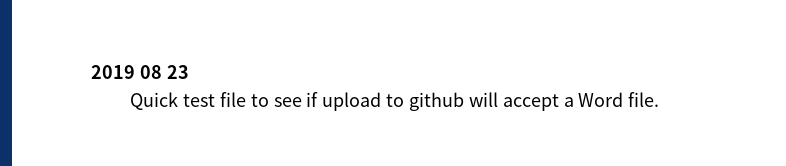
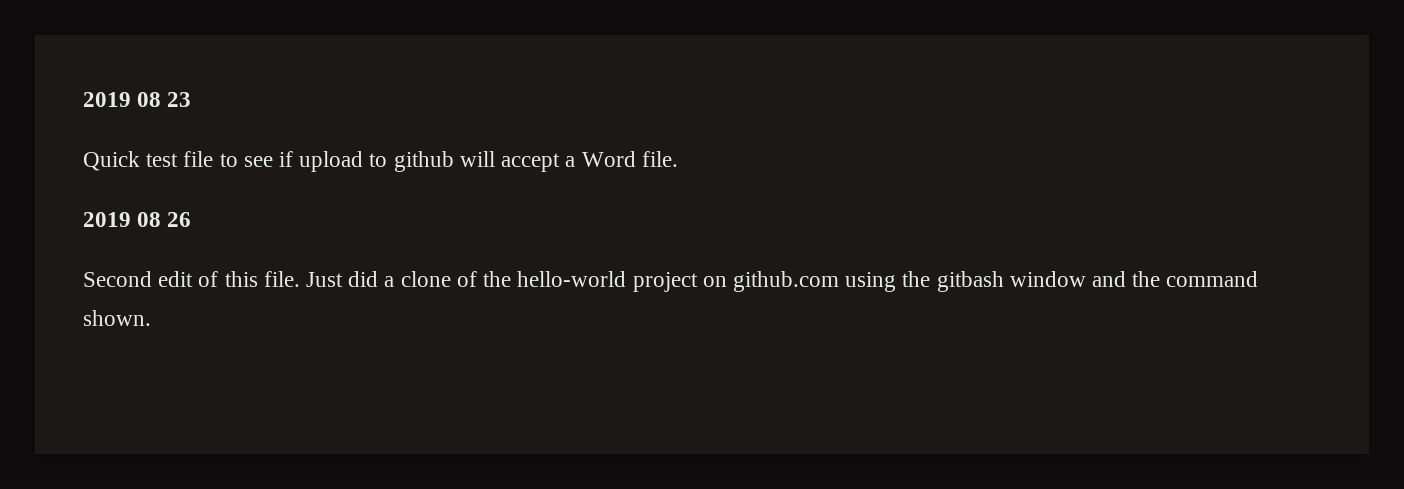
+ 2019 08 26
+ Second edit of this file. Just did a clone of the hello-world project on github.com using the gitbash window and the command shown.

